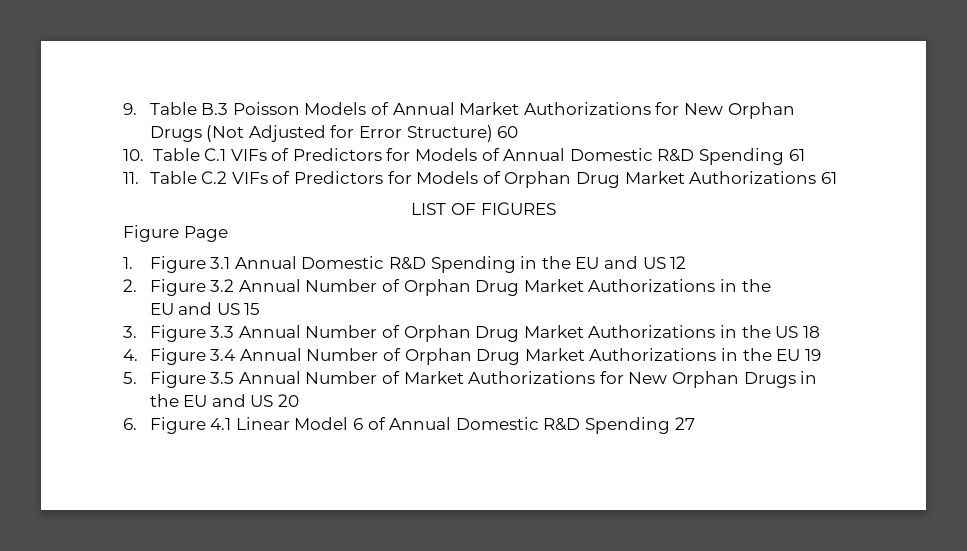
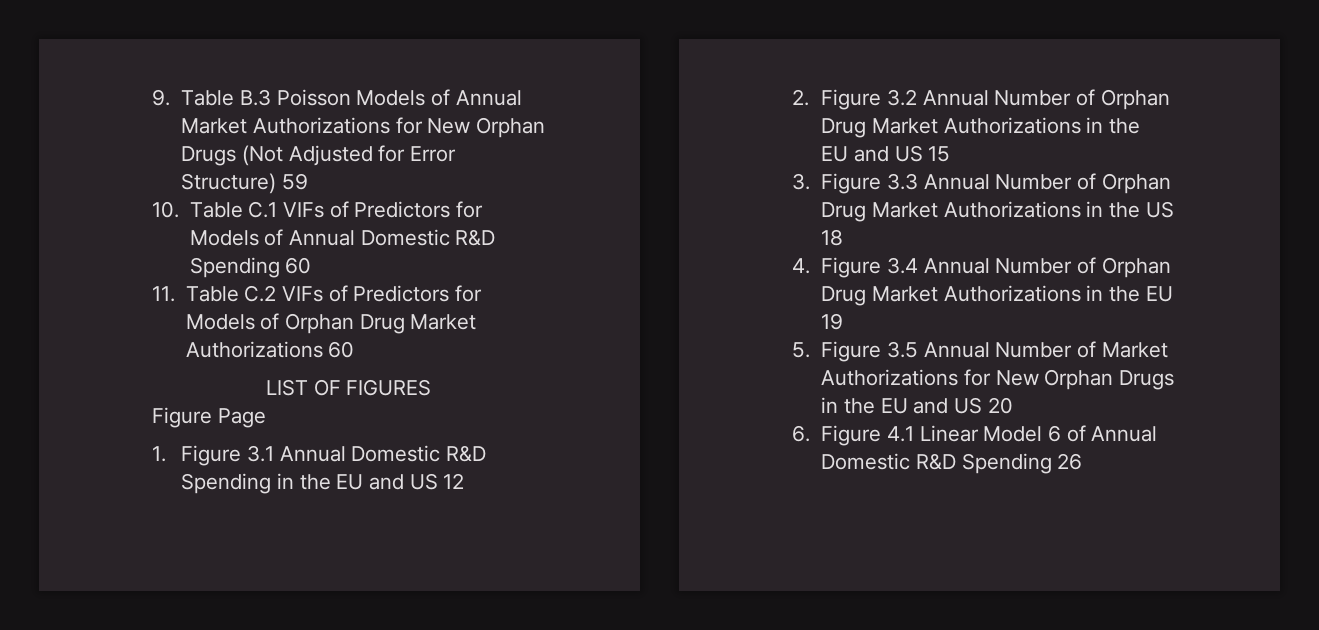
- 9. Table B.3 Poisson Models of Annual Market Authorizations for New Orphan Drugs (Not Adjusted for Error Structure) 60
+ 9. Table B.3 Poisson Models of Annual Market Authorizations for New Orphan Drugs (Not Adjusted for Error Structure) 59
- 10. Table C.1 VIFs of Predictors for Models of Annual Domestic R&D Spending 61
+ 10. Table C.1 VIFs of Predictors for Models of Annual Domestic R&D Spending 60
- 11. Table C.2 VIFs of Predictors for Models of Orphan Drug Market Authorizations 61
+ 11. Table C.2 VIFs of Predictors for Models of Orphan Drug Market Authorizations 60
- 6. Figure 4.1 Linear Model 6 of Annual Domestic R&D Spending 27
+ 6. Figure 4.1 Linear Model 6 of Annual Domestic R&D Spending 26

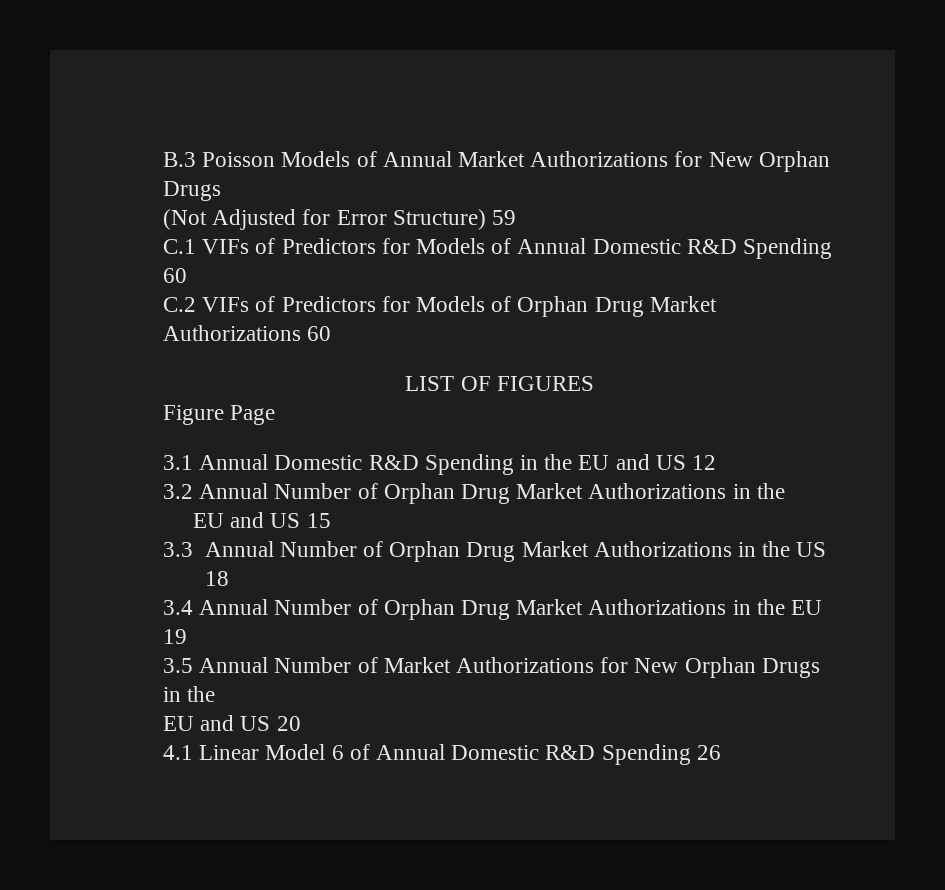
- 9. Table B.3 Poisson Models of Annual Market Authorizations for New Orphan Drugs (Not Adjusted for Error Structure) 59
+ B.3 Poisson Models of Annual Market Authorizations for New Orphan Drugs
+ (Not Adjusted for Error Structure) 59
- 10. Table C.1 VIFs of Predictors for Models of Annual Domestic R&D Spending 60
+ C.1 VIFs of Predictors for Models of Annual Domestic R&D Spending 60
- 11. Table C.2 VIFs of Predictors for Models of Orphan Drug Market Authorizations 60
+ C.2 VIFs of Predictors for Models of Orphan Drug Market Authorizations 60
- 1. Figure 3.1 Annual Domestic R&D Spending in the EU and US 12
+ 3.1 Annual Domestic R&D Spending in the EU and US 12
- 2. Figure 3.2 Annual Number of Orphan Drug Market Authorizations in the
+ 3.2 Annual Number of Orphan Drug Market Authorizations in the
- 3. Figure 3.3 Annual Number of Orphan Drug Market Authorizations in the US 18
+ 3.3 Annual Number of Orphan Drug Market Authorizations in the US 18
- 4. Figure 3.4 Annual Number of Orphan Drug Market Authorizations in the EU 19
+ 3.4 Annual Number of Orphan Drug Market Authorizations in the EU 19
- 5. Figure 3.5 Annual Number of Market Authorizations for New Orphan Drugs in the EU and US 20
+ 3.5 Annual Number of Market Authorizations for New Orphan Drugs in the
+ EU and US 20
- 6. Figure 4.1 Linear Model 6 of Annual Domestic R&D Spending 26
+ 4.1 Linear Model 6 of Annual Domestic R&D Spending 26

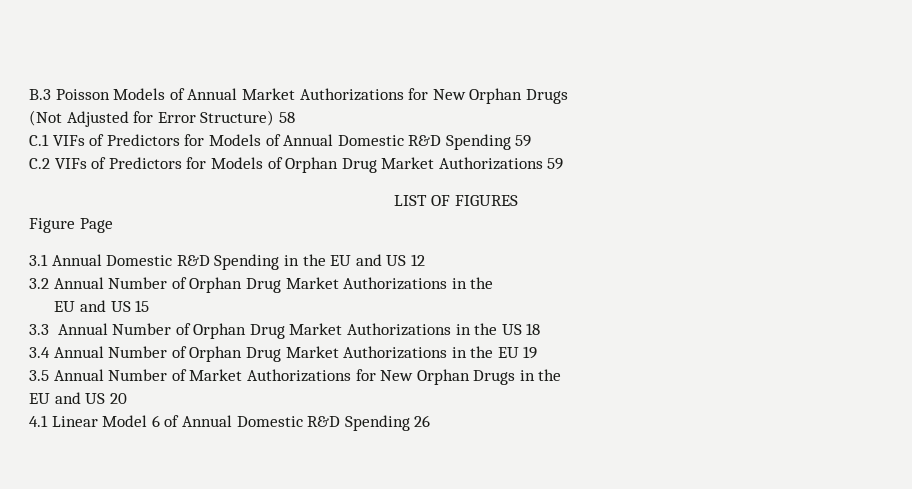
- (Not Adjusted for Error Structure) 59
+ (Not Adjusted for Error Structure) 58
- C.1 VIFs of Predictors for Models of Annual Domestic R&D Spending 60
+ C.1 VIFs of Predictors for Models of Annual Domestic R&D Spending 59
- C.2 VIFs of Predictors for Models of Orphan Drug Market Authorizations 60
+ C.2 VIFs of Predictors for Models of Orphan Drug Market Authorizations 59

